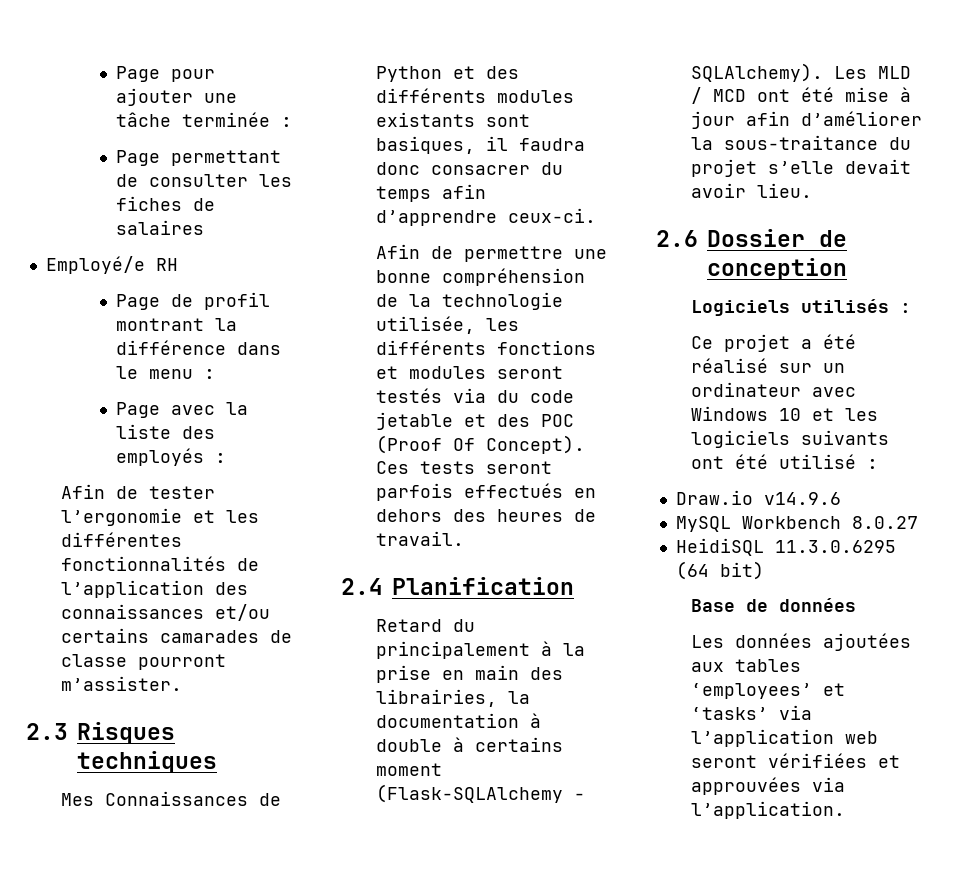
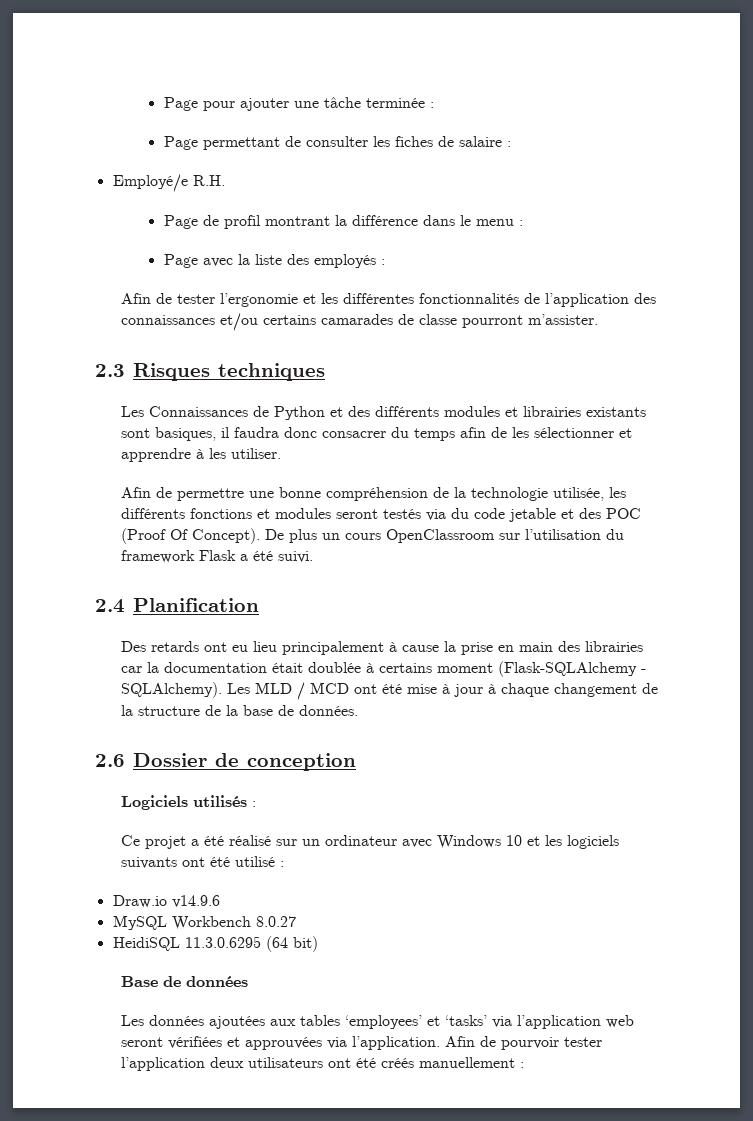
- Page permettant de consulter les fiches de salaires
+ Page permettant de consulter les fiches de salaire :
- Employé/e RH
+ Employé/e R.H.
- Mes Connaissances de Python et des différents modules existants sont basiques, il faudra donc consacrer du temps afin d’apprendre ceux-ci.
+ Les Connaissances de Python et des différents modules et librairies existants sont basiques, il faudra donc consacrer du temps afin de les sélectionner et apprendre à les utiliser.
- Ces tests seront parfois effectués en dehors des heures de travail.
+ De plus un cours OpenClassroom sur l’utilisation du framework Flask a été suivi.
  2.4 Planification
- Retard du principalement à la prise en main des librairies, la documentation à double à certains moment (Flask-SQLAlchemy - SQLAlchemy).
+ Des retards ont eu lieu principalement à cause la prise en main des librairies car la documentation était doublée à certains moment (Flask-SQLAlchemy - SQLAlchemy).
- Les MLD / MCD ont été mise à jour afin d’améliorer la sous-traitance du projet s’elle devait avoir lieu.
+ Les MLD / MCD ont été mise à jour à chaque changement de la structure de la base de données.
+ Afin de pourvoir tester l’application deux utilisateurs ont été créés manuellement :

